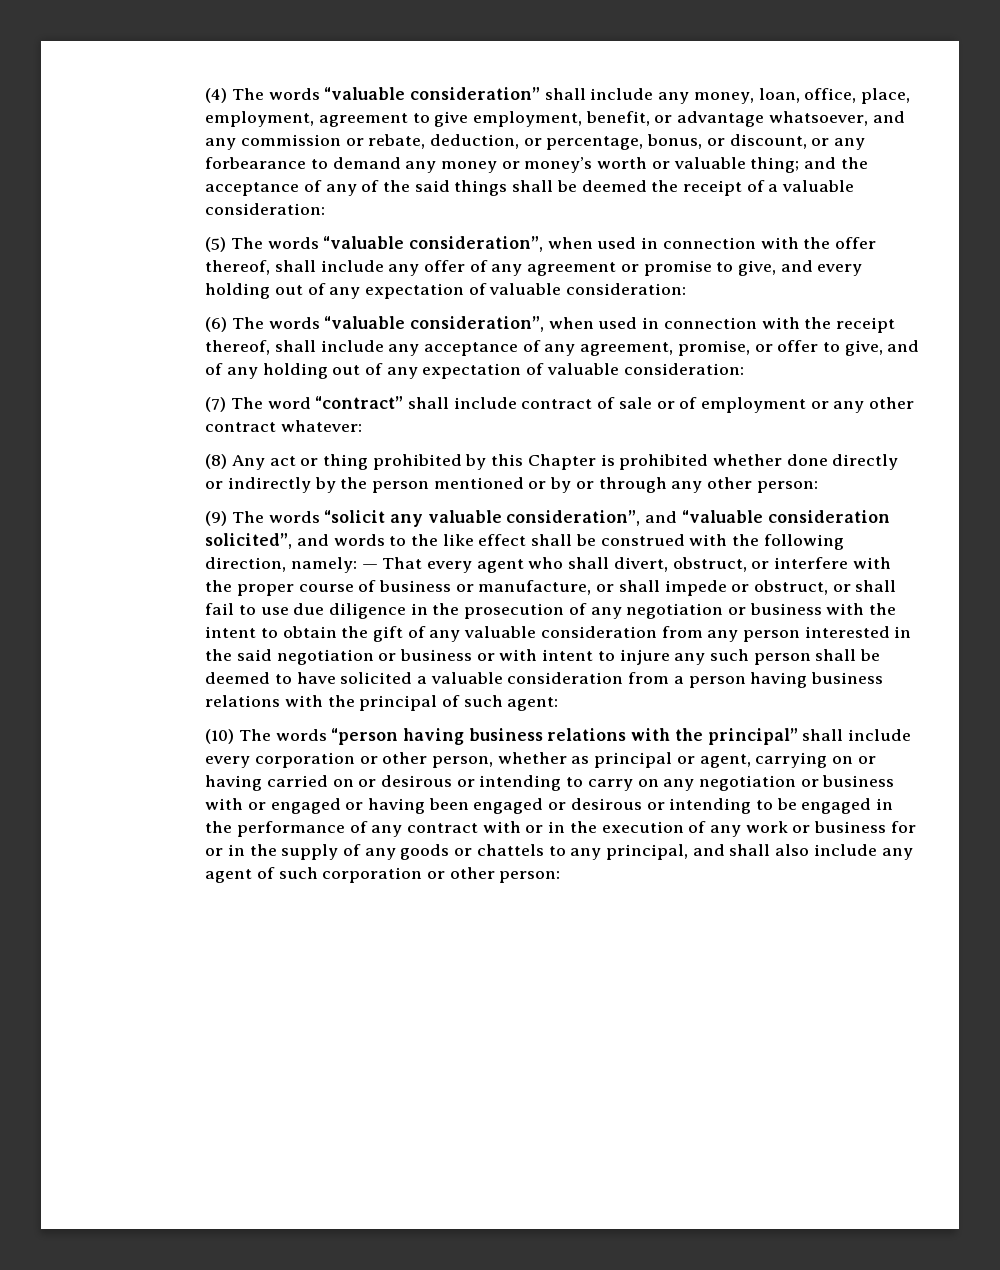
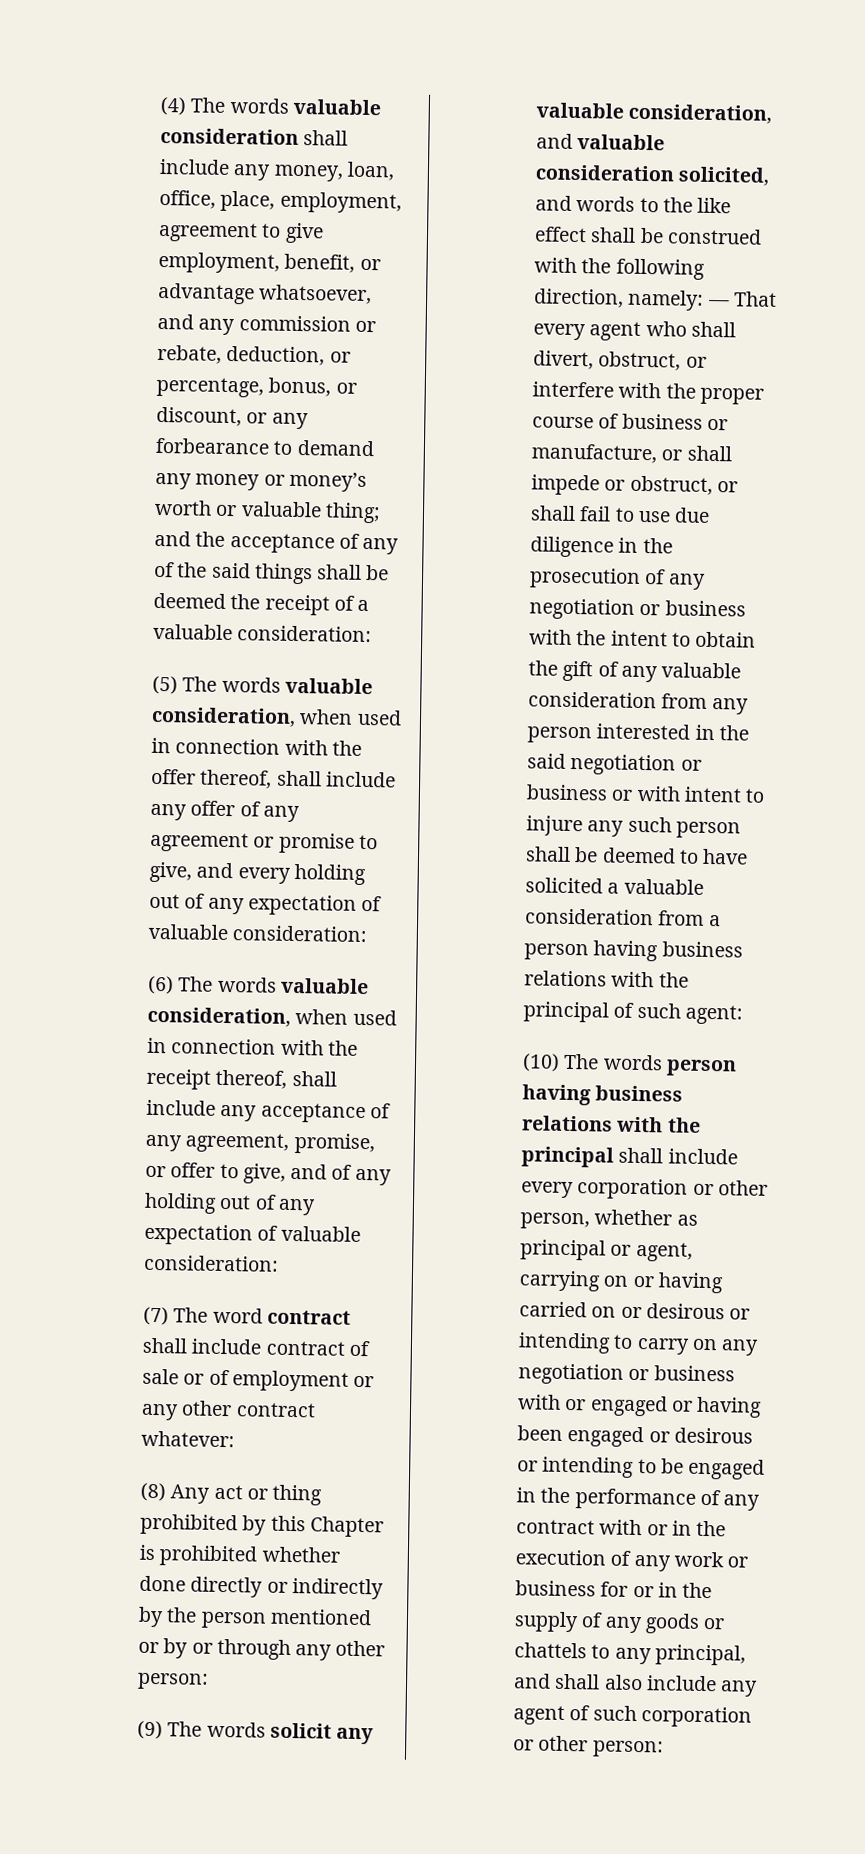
- (4) The words “valuable consideration” shall include any money, loan, office, place, employment, agreement to give employment, benefit, or advantage whatsoever, and any commission or rebate, deduction, or percentage, bonus, or discount, or any forbearance to demand any money or money’s worth or valuable thing;
+ (4) The words valuable consideration shall include any money, loan, office, place, employment, agreement to give employment, benefit, or advantage whatsoever, and any commission or rebate, deduction, or percentage, bonus, or discount, or any forbearance to demand any money or money’s worth or valuable thing;
- (5) The words “valuable consideration”, when used in connection with the offer thereof, shall include any offer of any agreement or promise to give, and every holding out of any expectation of valuable consideration:
+ (5) The words valuable consideration, when used in connection with the offer thereof, shall include any offer of any agreement or promise to give, and every holding out of any expectation of valuable consideration:
- (6) The words “valuable consideration”, when used in connection with the receipt thereof, shall include any acceptance of any agreement, promise, or offer to give, and of any holding out of any expectation of valuable consideration:
+ (6) The words valuable consideration, when used in connection with the receipt thereof, shall include any acceptance of any agreement, promise, or offer to give, and of any holding out of any expectation of valuable consideration:
- (7) The word “contract” shall include contract of sale or of employment or any other contract whatever:
+ (7) The word contract shall include contract of sale or of employment or any other contract whatever:
- (9) The words “solicit any valuable consideration”, and “valuable consideration solicited”, and words to the like effect shall be construed with the following direction, namely:
+ (9) The words solicit any valuable consideration, and valuable consideration solicited, and words to the like effect shall be construed with the following direction, namely:
- (10) The words “person having business relations with the principal” shall include every corporation or other person, whether as principal or agent, carrying on or having carried on or desirous or intending to carry on any negotiation or business with or engaged or having been engaged or desirous or intending to be engaged in the performance of any contract with or in the execution of any work or business for or in the supply of any goods or chattels to any principal, and shall also include any agent of such corporation or other person:
+ (10) The words person having business relations with the principal shall include every corporation or other person, whether as principal or agent, carrying on or having carried on or desirous or intending to carry on any negotiation or business with or engaged or having been engaged or desirous or intending to be engaged in the performance of any contract with or in the execution of any work or business for or in the supply of any goods or chattels to any principal, and shall also include any agent of such corporation or other person:

